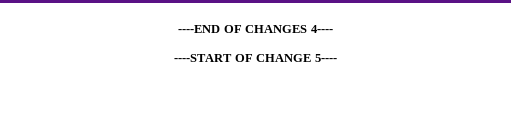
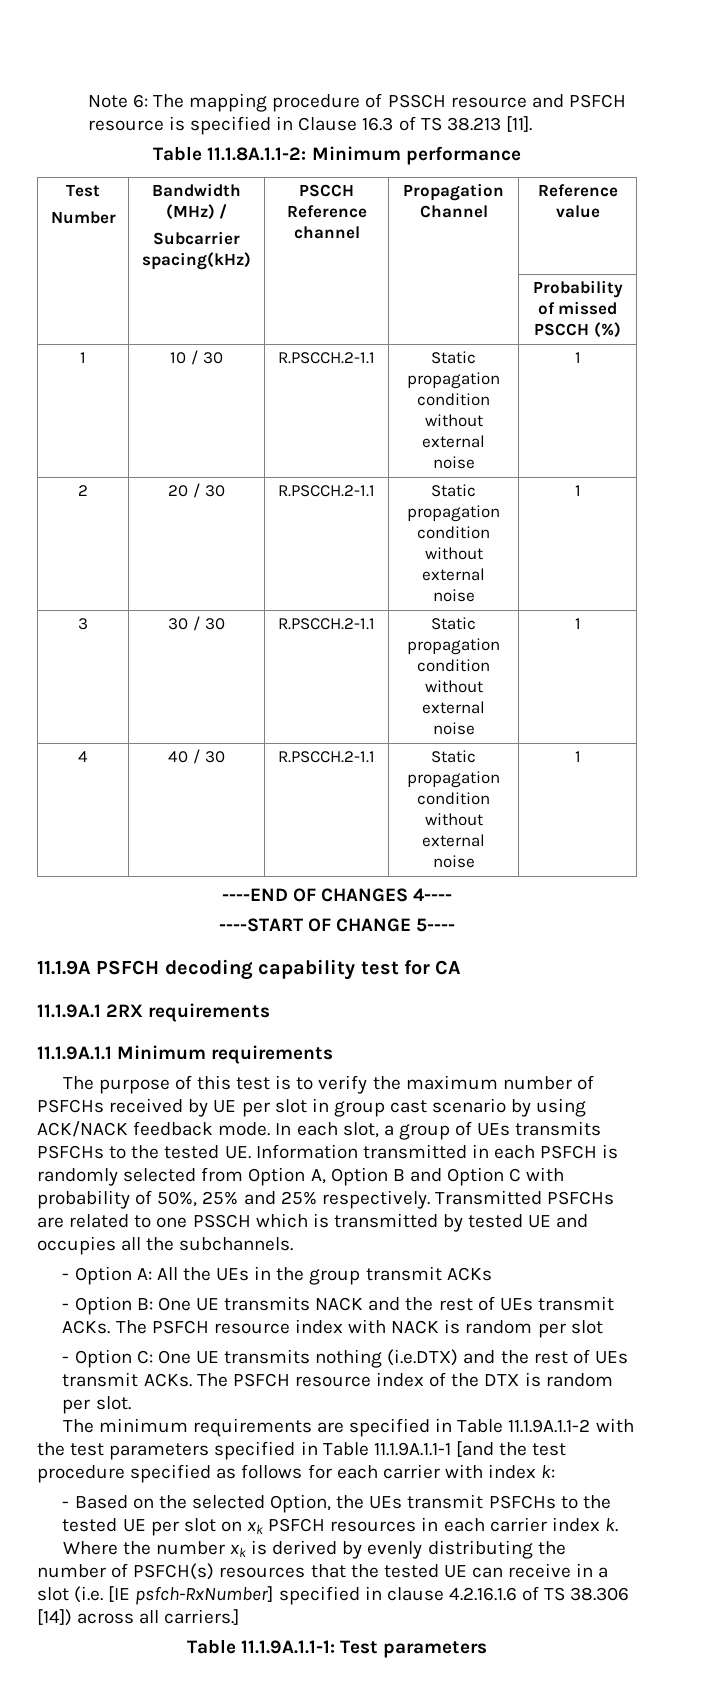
+ Note 6: The mapping procedure of PSSCH resource and PSFCH resource is specified in Clause 16.3 of TS 38.213 [11].
+ Table 11.1.8A.1.1-2: Minimum performance
+ Test
+ Number | Bandwidth (MHz) /
+ Subcarrier spacing(kHz) | PSCCH Reference channel | Propagation Channel | Reference value
+ | | | | Probability of missed PSCCH (%)
+ 1 | 10 / 30 | R.PSCCH.2-1.1 | Static propagation condition without external noise | 1
+ 2 | 20 / 30 | R.PSCCH.2-1.1 | Static propagation condition without external noise | 1
+ 3 | 30 / 30 | R.PSCCH.2-1.1 | Static propagation condition without external noise | 1
+ 4 | 40 / 30 | R.PSCCH.2-1.1 | Static propagation condition without external noise | 1
+ 11.1.9A PSFCH decoding capability test for CA
+ 11.1.9A.1 2RX requirements
+ 11.1.9A.1.1 Minimum requirements
+ The purpose of this test is to verify the maximum number of PSFCHs received by UE per slot in group cast scenario by using ACK/NACK feedback mode. In each slot, a group of UEs transmits PSFCHs to the tested UE. Information transmitted in each PSFCH is randomly selected from Option A, Option B and Option C with probability of 50%, 25% and 25% respectively. Transmitted PSFCHs are related to one PSSCH which is transmitted by tested UE and occupies all the subchannels.
+ - Option A: All the UEs in the group transmit ACKs
+ - Option B: One UE transmits NACK and the rest of UEs transmit ACKs. The PSFCH resource index with NACK is random per slot
+ - Option C: One UE transmits nothing (i.e.DTX) and the rest of UEs transmit ACKs. The PSFCH resource index of the DTX is random per slot.
+ The minimum requirements are specified in Table 11.1.9A.1.1-2 with the test parameters specified in Table 11.1.9A.1.1-1 [and the test procedure specified as follows for each carrier with index k:
+ - Based on the selected Option, the UEs transmit PSFCHs to the tested UE per slot on xk PSFCH resources in each carrier index k.
+ Where the number xk is derived by evenly distributing the number of PSFCH(s) resources that the tested UE can receive in a slot (i.e. [IE psfch-RxNumber] specified in clause 4.2.16.1.6 of TS 38.306 [14]) across all carriers.]
+ Table 11.1.9A.1.1-1: Test parameters

